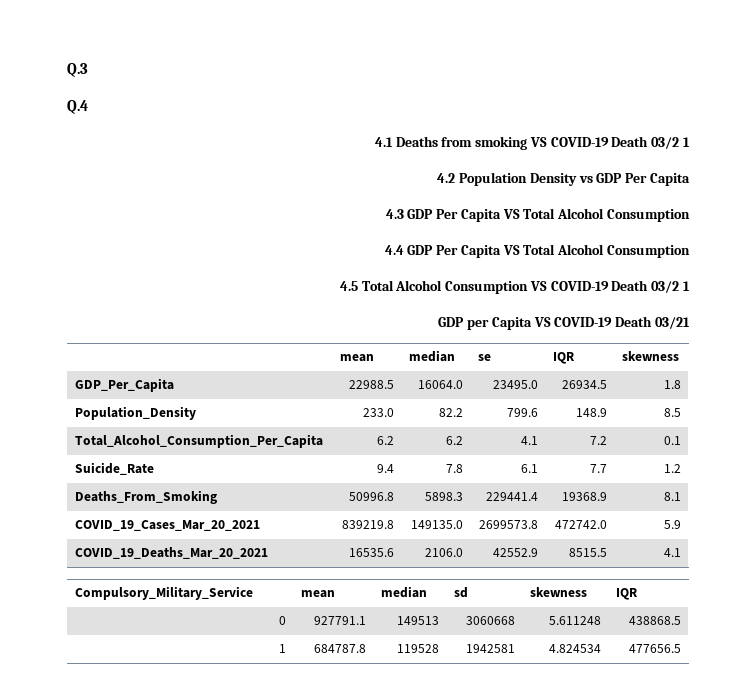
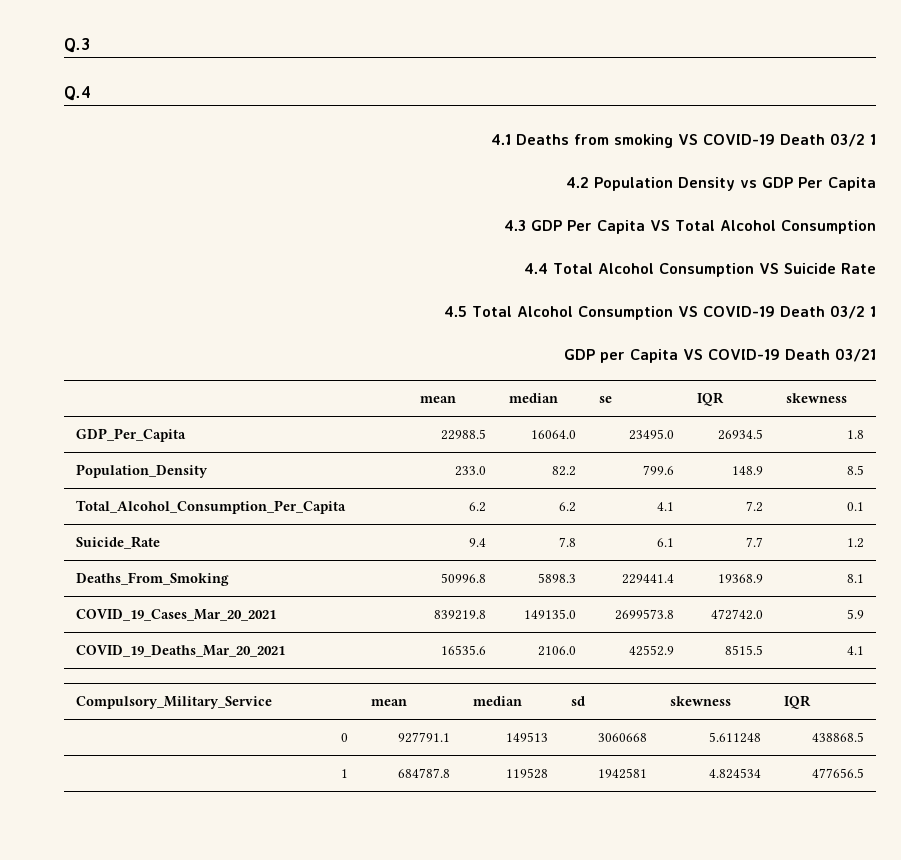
- 4.4 GDP Per Capita VS Total Alcohol Consumption
+ 4.4 Total Alcohol Consumption VS Suicide Rate

